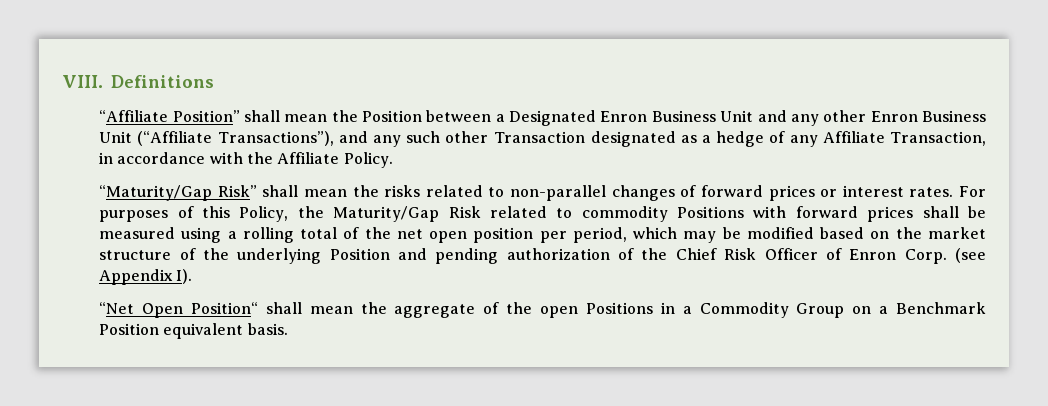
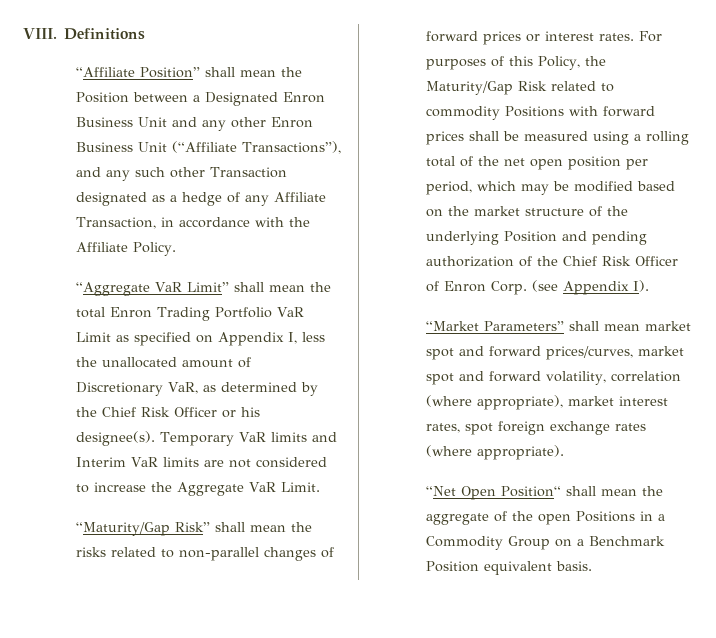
+ “Aggregate VaR Limit” shall mean the total Enron Trading Portfolio VaR Limit as specified on Appendix I, less the unallocated amount of Discretionary VaR, as determined by the Chief Risk Officer or his designee(s). Temporary VaR limits and Interim VaR limits are not considered to increase the Aggregate VaR Limit.
+ “Market Parameters” shall mean market spot and forward prices/curves, market spot and forward volatility, correlation (where appropriate), market interest rates, spot foreign exchange rates (where appropriate).

